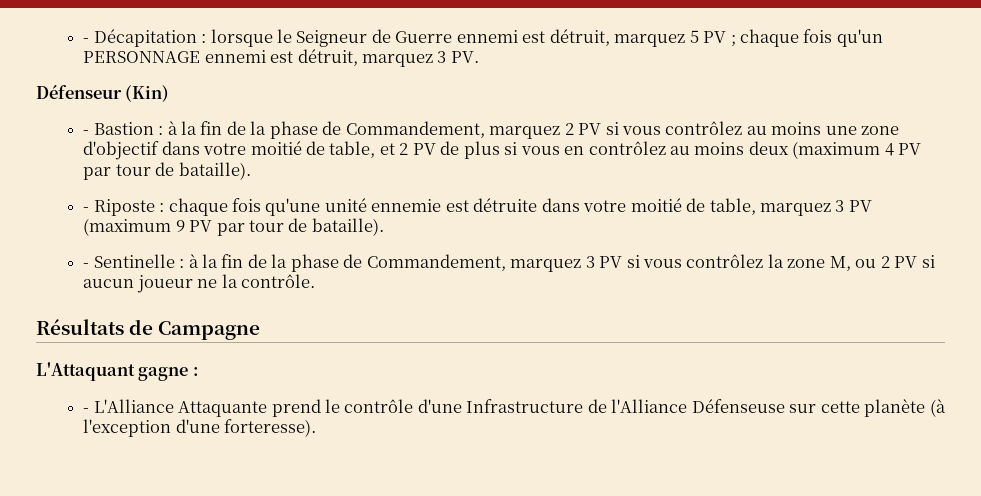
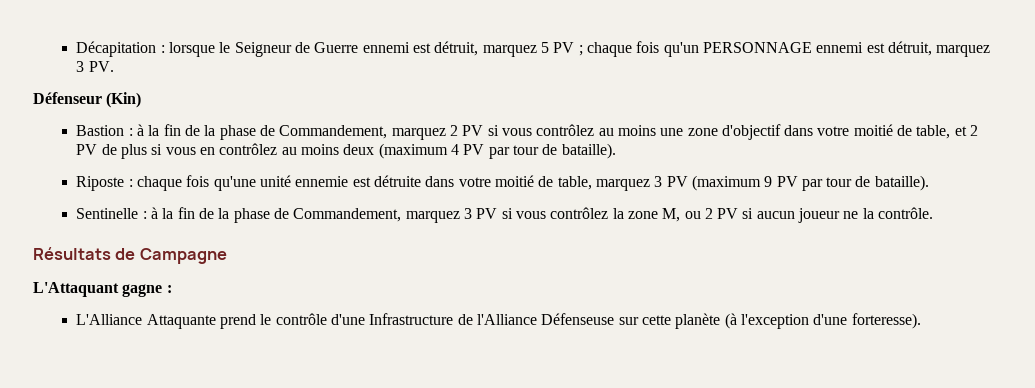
- - Décapitation : lorsque le Seigneur de Guerre ennemi est détruit, marquez 5 PV ; chaque fois qu'un PERSONNAGE ennemi est détruit, marquez 3 PV.
+ Décapitation : lorsque le Seigneur de Guerre ennemi est détruit, marquez 5 PV ; chaque fois qu'un PERSONNAGE ennemi est détruit, marquez 3 PV.
- - Bastion : à la fin de la phase de Commandement, marquez 2 PV si vous contrôlez au moins une zone d'objectif dans votre moitié de table, et 2 PV de plus si vous en contrôlez au moins deux (maximum 4 PV par tour de bataille).
+ Bastion : à la fin de la phase de Commandement, marquez 2 PV si vous contrôlez au moins une zone d'objectif dans votre moitié de table, et 2 PV de plus si vous en contrôlez au moins deux (maximum 4 PV par tour de bataille).
- - Riposte : chaque fois qu'une unité ennemie est détruite dans votre moitié de table, marquez 3 PV (maximum 9 PV par tour de bataille).
+ Riposte : chaque fois qu'une unité ennemie est détruite dans votre moitié de table, marquez 3 PV (maximum 9 PV par tour de bataille).
- - Sentinelle : à la fin de la phase de Commandement, marquez 3 PV si vous contrôlez la zone M, ou 2 PV si aucun joueur ne la contrôle.
+ Sentinelle : à la fin de la phase de Commandement, marquez 3 PV si vous contrôlez la zone M, ou 2 PV si aucun joueur ne la contrôle.
- - L'Alliance Attaquante prend le contrôle d'une Infrastructure de l'Alliance Défenseuse sur cette planète (à l'exception d'une forteresse).
+ L'Alliance Attaquante prend le contrôle d'une Infrastructure de l'Alliance Défenseuse sur cette planète (à l'exception d'une forteresse).

